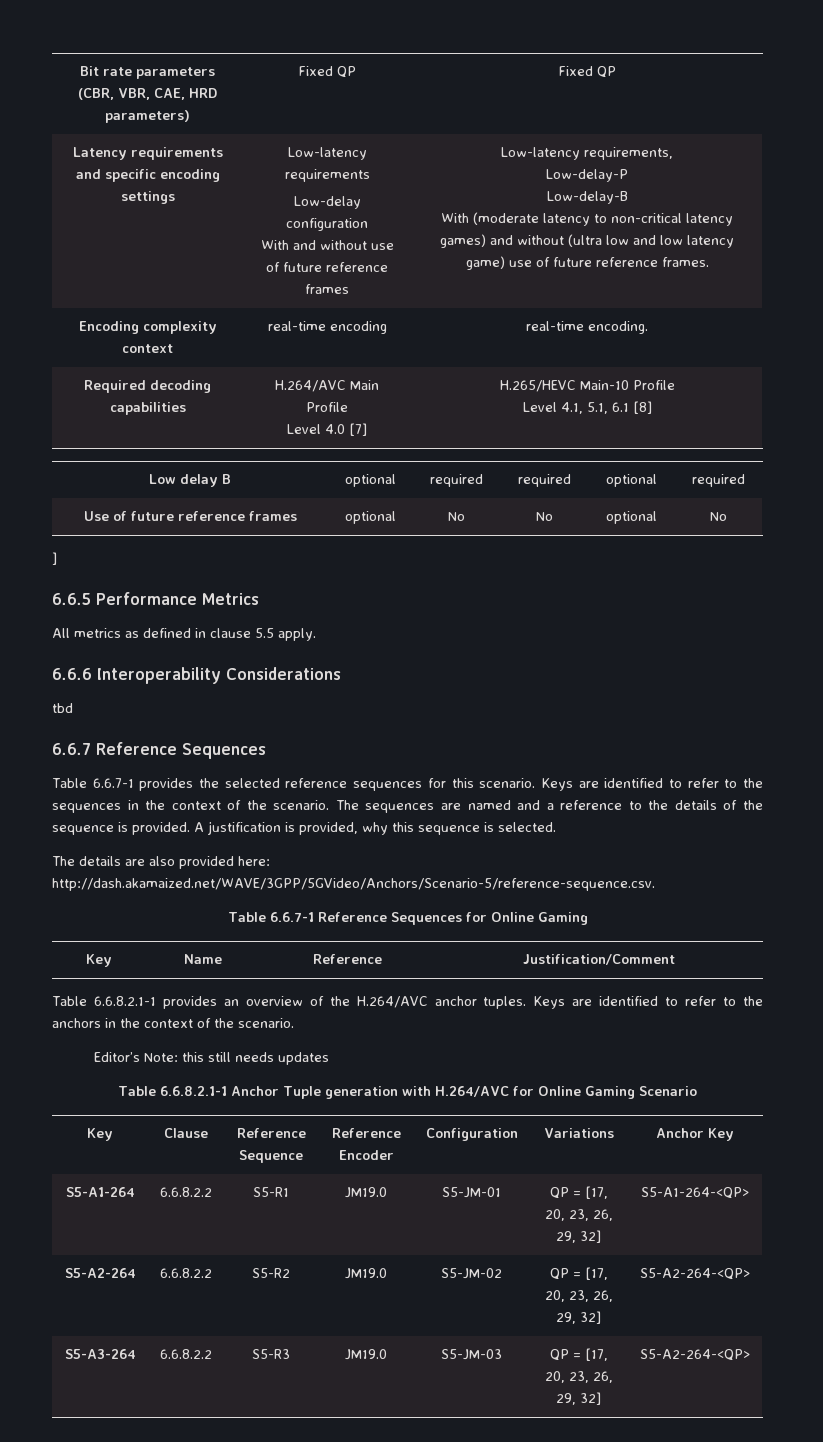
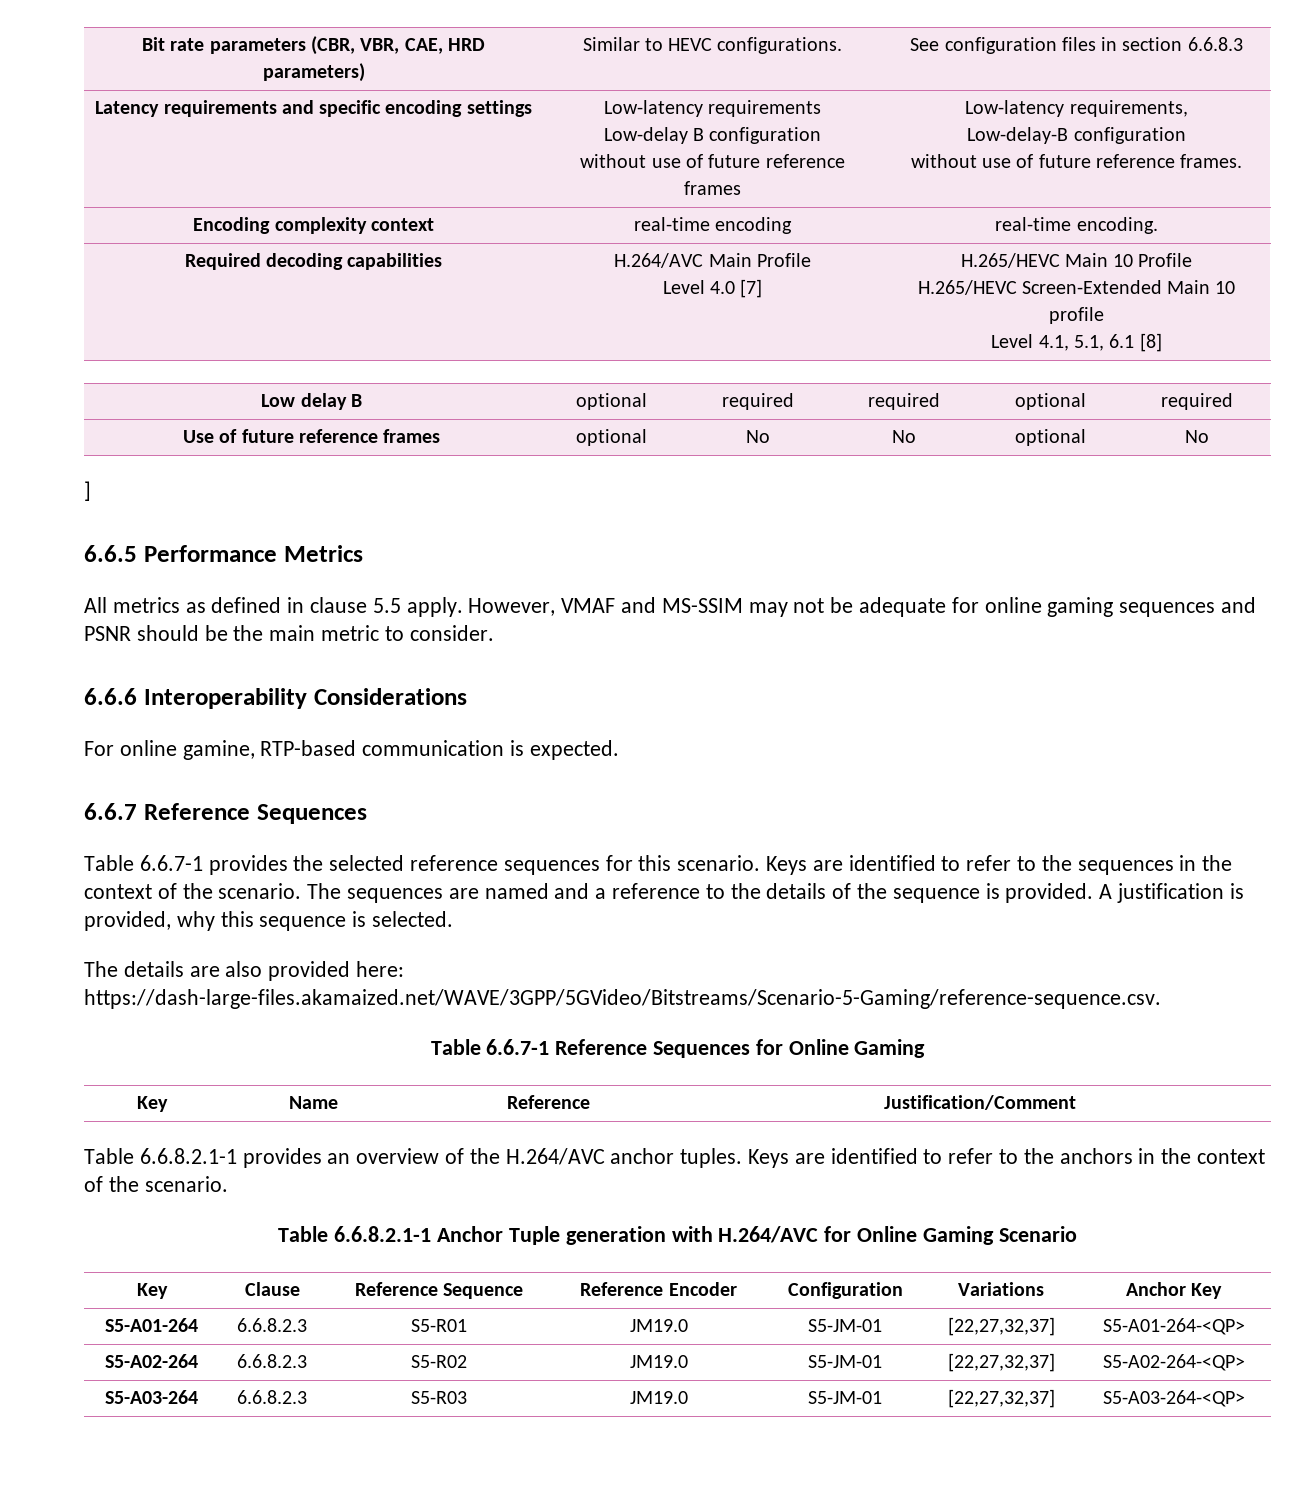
- Bit rate parameters (CBR, VBR, CAE, HRD parameters) | Fixed QP | Fixed QP
+ Bit rate parameters (CBR, VBR, CAE, HRD parameters) | Similar to HEVC configurations. | See configuration files in section 6.6.8.3
- Low-delay configuration
- With and without use of future reference frames
+ Low-delay B configuration
+ without use of future reference frames
- Low-delay-P
- Low-delay-B
- With (moderate latency to non-critical latency games) and without (ultra low and low latency game) use of future reference frames.
+ Low-delay-B configuration
+ without use of future reference frames.
  Required decoding capabilities | H.264/AVC Main Profile
- Level 4.0 [7] | H.265/HEVC Main-10 Profile
+ Level 4.0 [7] | H.265/HEVC Main 10 Profile
+ H.265/HEVC Screen-Extended Main 10 profile
- All metrics as defined in clause 5.5 apply.
+ All metrics as defined in clause 5.5 apply. However, VMAF and MS-SSIM may not be adequate for online gaming sequences and PSNR should be the main metric to consider.
  6.6.6 Interoperability Considerations
- tbd
+ For online gamine, RTP-based communication is expected.
- The details are also provided here: http://dash.akamaized.net/WAVE/3GPP/5GVideo/Anchors/Scenario-5/reference-sequence.csv.
+ The details are also provided here: https://dash-large-files.akamaized.net/WAVE/3GPP/5GVideo/Bitstreams/Scenario-5-Gaming/reference-sequence.csv.
- Editor’s Note: this still needs updates
- S5-A1-264 | 6.6.8.2.2 | S5-R1 | JM19.0 | S5-JM-01 | QP = [17, 20, 23, 26, 29, 32] | S5-A1-264-<QP>
- S5-A2-264 | 6.6.8.2.2 | S5-R2 | JM19.0 | S5-JM-02 | QP = [17, 20, 23, 26, 29, 32] | S5-A2-264-<QP>
- S5-A3-264 | 6.6.8.2.2 | S5-R3 | JM19.0 | S5-JM-03 | QP = [17, 20, 23, 26, 29, 32] | S5-A2-264-<QP>
+ S5-A01-264 | 6.6.8.2.3 | S5-R01 | JM19.0 | S5-JM-01 | [22,27,32,37] | S5-A01-264-<QP>
+ S5-A02-264 | 6.6.8.2.3 | S5-R02 | JM19.0 | S5-JM-01 | [22,27,32,37] | S5-A02-264-<QP>
+ S5-A03-264 | 6.6.8.2.3 | S5-R03 | JM19.0 | S5-JM-01 | [22,27,32,37] | S5-A03-264-<QP>

